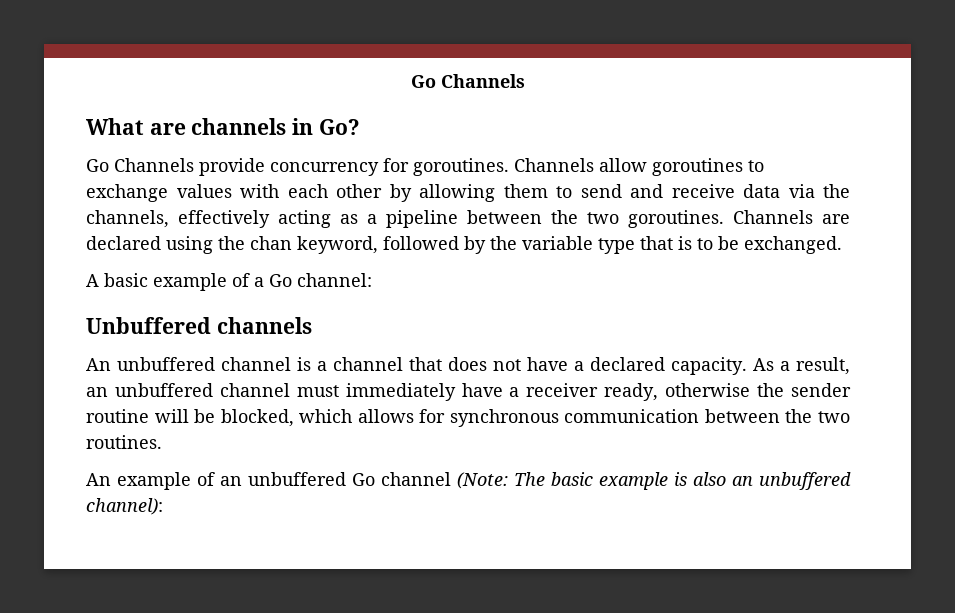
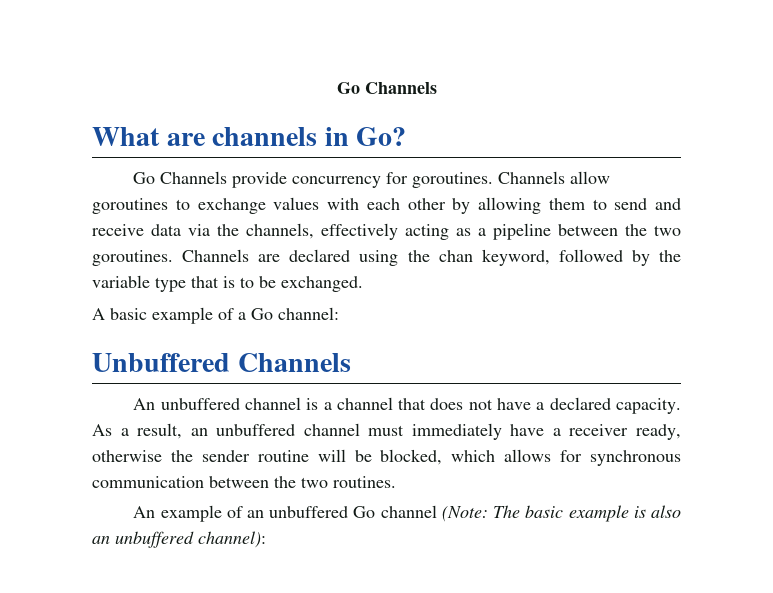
- Unbuffered channels
+ Unbuffered Channels

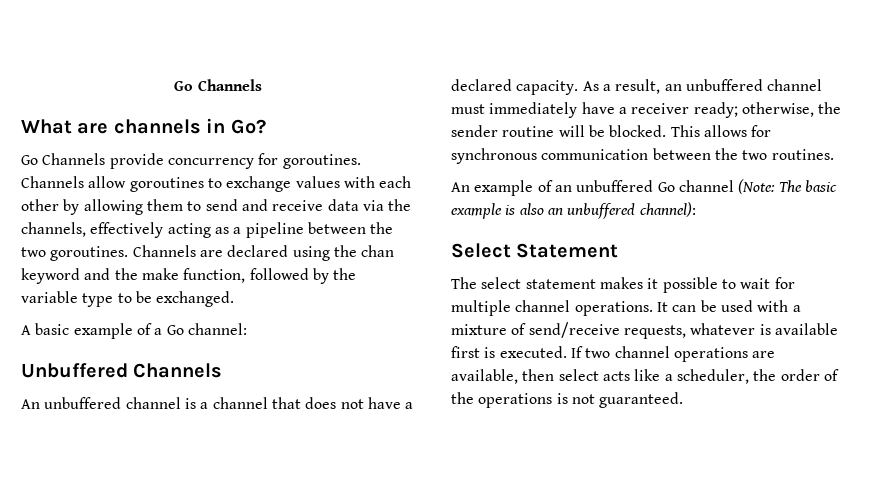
- Channels are declared using the chan keyword, followed by the variable type that is to be exchanged.
+ Channels are declared using the chan keyword and the make function, followed by the variable type to be exchanged.
- As a result, an unbuffered channel must immediately have a receiver ready, otherwise the sender routine will be blocked, which allows for synchronous communication between the two routines.
+ As a result, an unbuffered channel must immediately have a receiver ready; otherwise, the sender routine will be blocked. This allows for synchronous communication between the two routines.
+ Select Statement
+ The select statement makes it possible to wait for multiple channel operations. It can be used with a mixture of send/receive requests, whatever is available first is executed. If two channel operations are available, then select acts like a scheduler, the order of the operations is not guaranteed.

